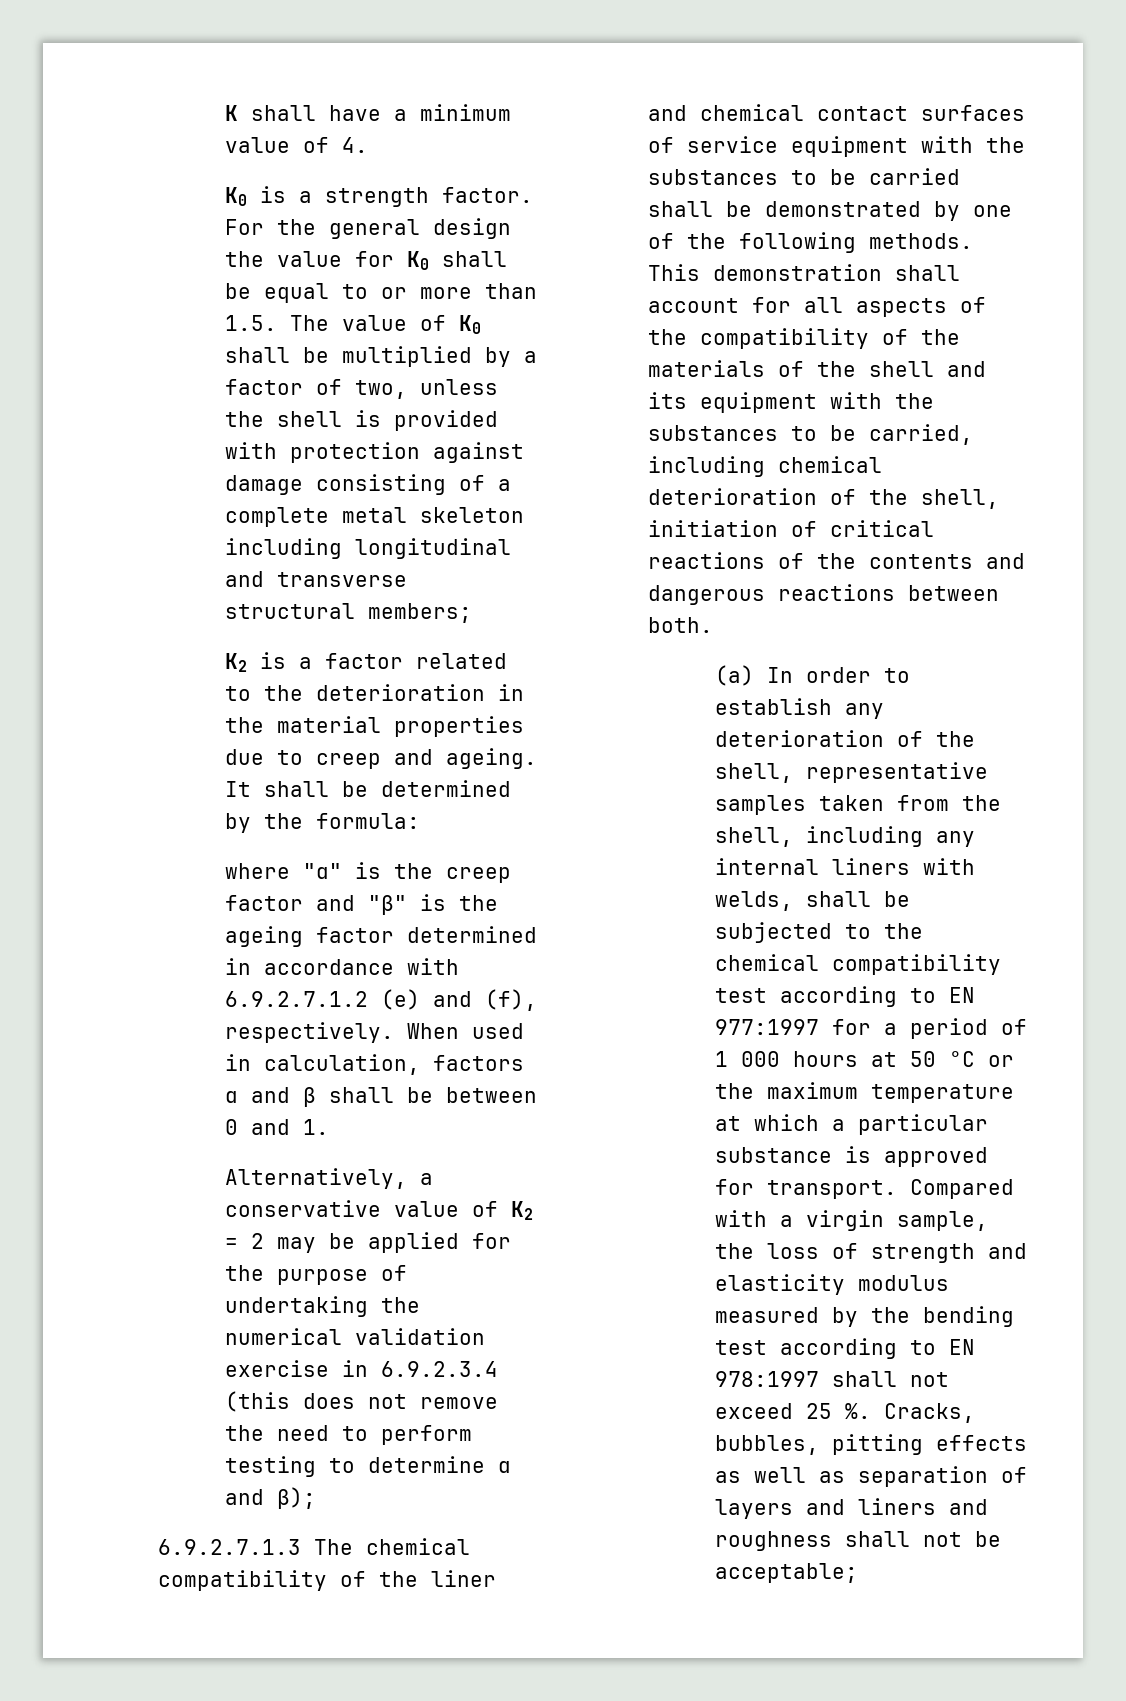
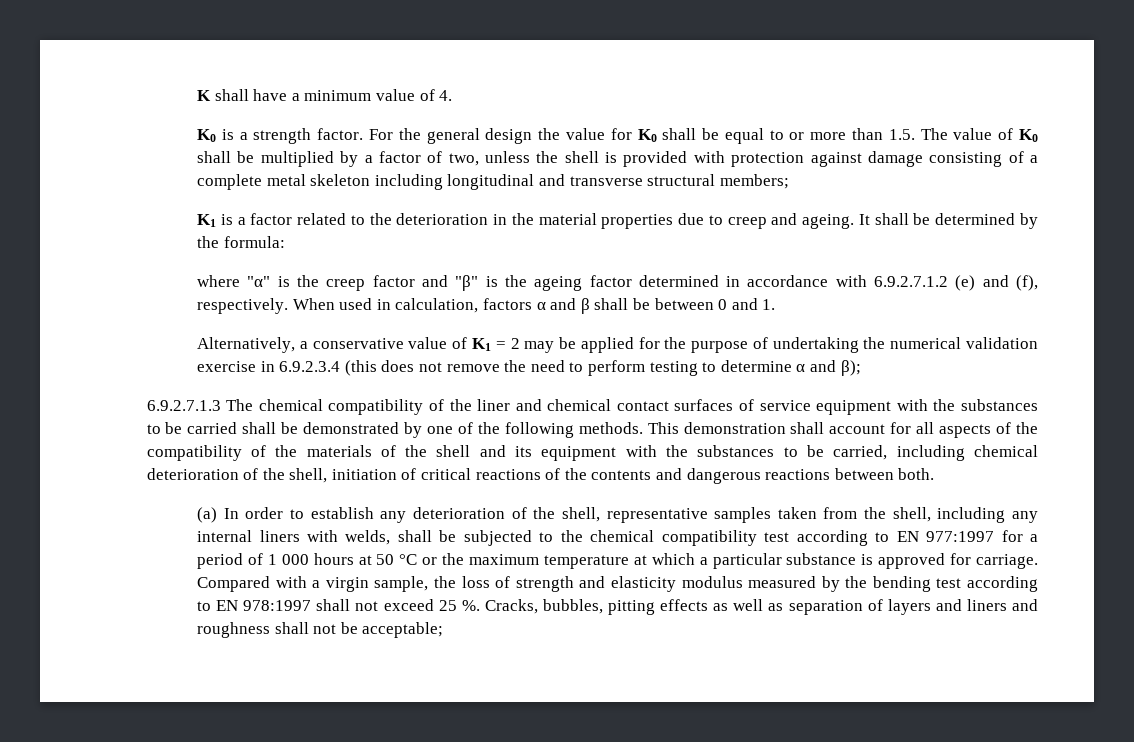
- K2 is a factor related to the deterioration in the material properties due to creep and ageing.
+ K1 is a factor related to the deterioration in the material properties due to creep and ageing.
- Alternatively, a conservative value of K2 = 2 may be applied for the purpose of undertaking the numerical validation exercise in 6.9.2.3.4 (this does not remove the need to perform testing to determine α and β);
+ Alternatively, a conservative value of K1 = 2 may be applied for the purpose of undertaking the numerical validation exercise in 6.9.2.3.4 (this does not remove the need to perform testing to determine α and β);
- (a) In order to establish any deterioration of the shell, representative samples taken from the shell, including any internal liners with welds, shall be subjected to the chemical compatibility test according to EN 977:1997 for a period of 1 000 hours at 50 °C or the maximum temperature at which a particular substance is approved for transport.
+ (a) In order to establish any deterioration of the shell, representative samples taken from the shell, including any internal liners with welds, shall be subjected to the chemical compatibility test according to EN 977:1997 for a period of 1 000 hours at 50 °C or the maximum temperature at which a particular substance is approved for carriage.

